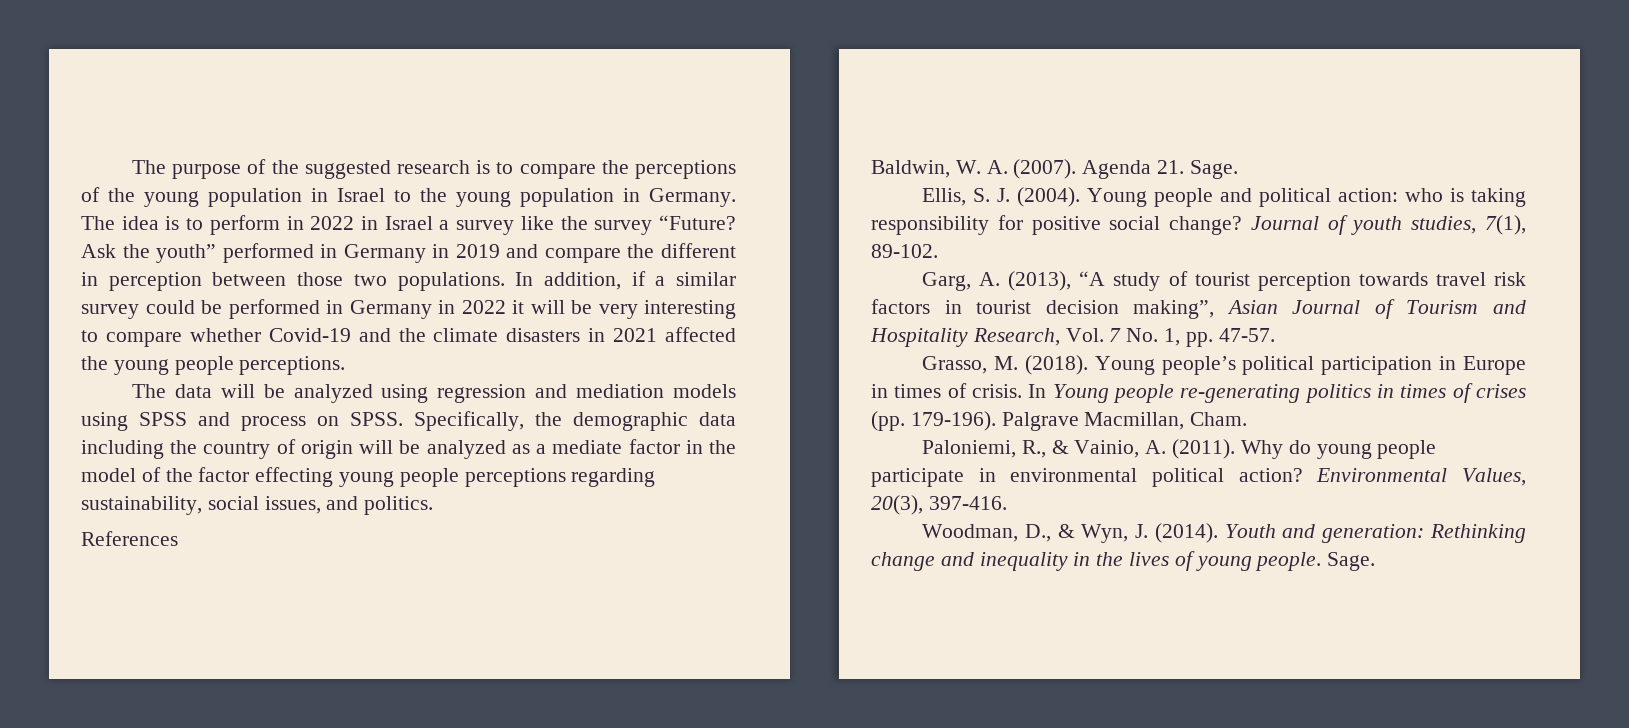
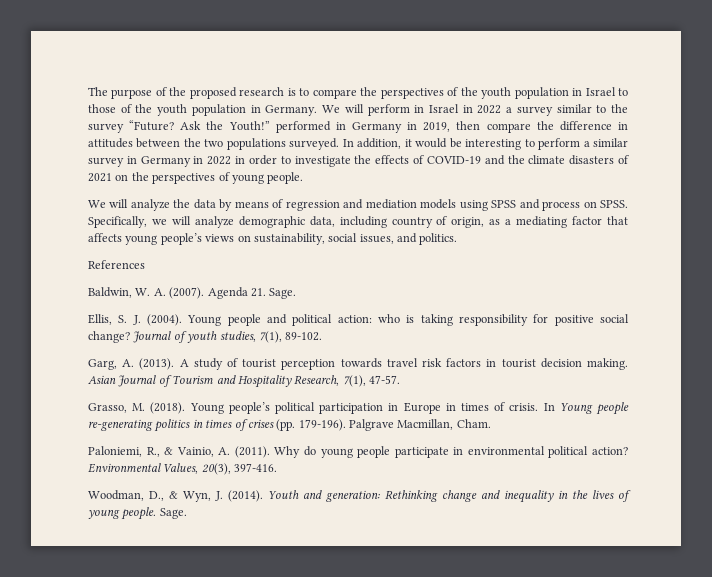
- The purpose of the suggested research is to compare the perceptions of the young population in Israel to the young population in Germany. The idea is to perform in 2022 in Israel a survey like the survey “Future?
+ The purpose of the proposed research is to compare the perspectives of the youth population in Israel to those of the youth population in Germany. We will perform in Israel in 2022 a survey similar to the survey “Future?
- Ask the youth” performed in Germany in 2019 and compare the different in perception between those two populations. In addition, if a similar survey could be performed in Germany in 2022 it will be very interesting to compare whether Covid-19 and the climate disasters in 2021 affected the young people perceptions.
- The data will be analyzed using regression and mediation models using SPSS and process on SPSS.
+ Ask the Youth!” performed in Germany in 2019, then compare the difference in attitudes between the two populations surveyed. In addition, it would be interesting to perform a similar survey in Germany in 2022 in order to investigate the effects of COVID-19 and the climate disasters of 2021 on the perspectives of young people.
+ We will analyze the data by means of regression and mediation models using SPSS and process on SPSS.
- Specifically, the demographic data including the country of origin will be analyzed as a mediate factor in the model of the factor effecting young people perceptions regarding sustainability, social issues, and politics.
+ Specifically, we will analyze demographic data, including country of origin, as a mediating factor that affects young people’s views on sustainability, social issues, and politics.
- Garg, A. (2013), “A study of tourist perception towards travel risk factors in tourist decision making”, Asian Journal of Tourism and Hospitality Research, Vol. 7 No. 1, pp. 47-57.
+ Garg, A. (2013). A study of tourist perception towards travel risk factors in tourist decision making. Asian Journal of Tourism and Hospitality Research, 7(1), 47-57.

